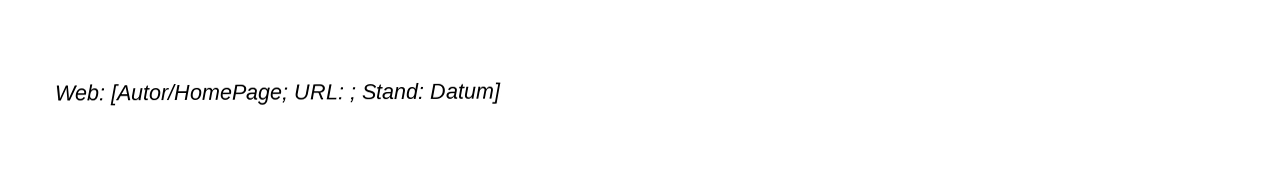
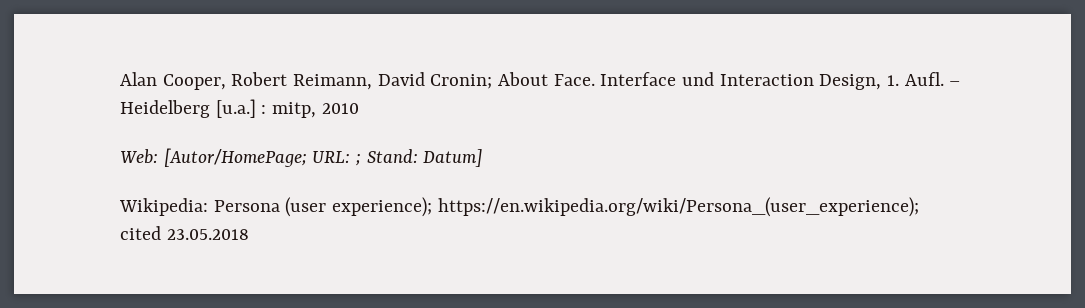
+ Alan Cooper, Robert Reimann, David Cronin; About Face. Interface und Interaction Design, 1. Aufl. – Heidelberg [u.a.] : mitp, 2010
+ Wikipedia: Persona (user experience); https://en.wikipedia.org/wiki/Persona_(user_experience); cited 23.05.2018

